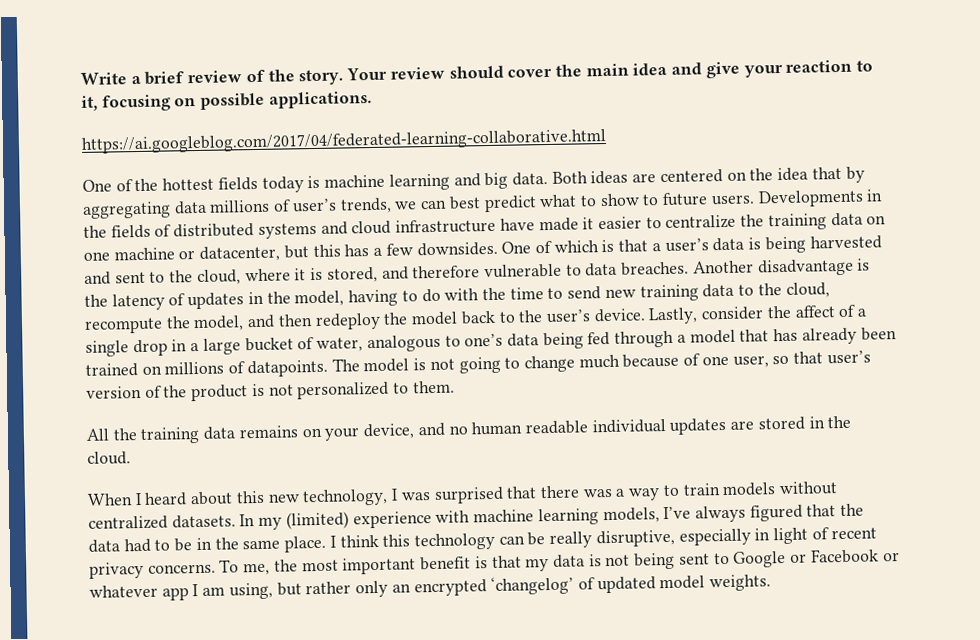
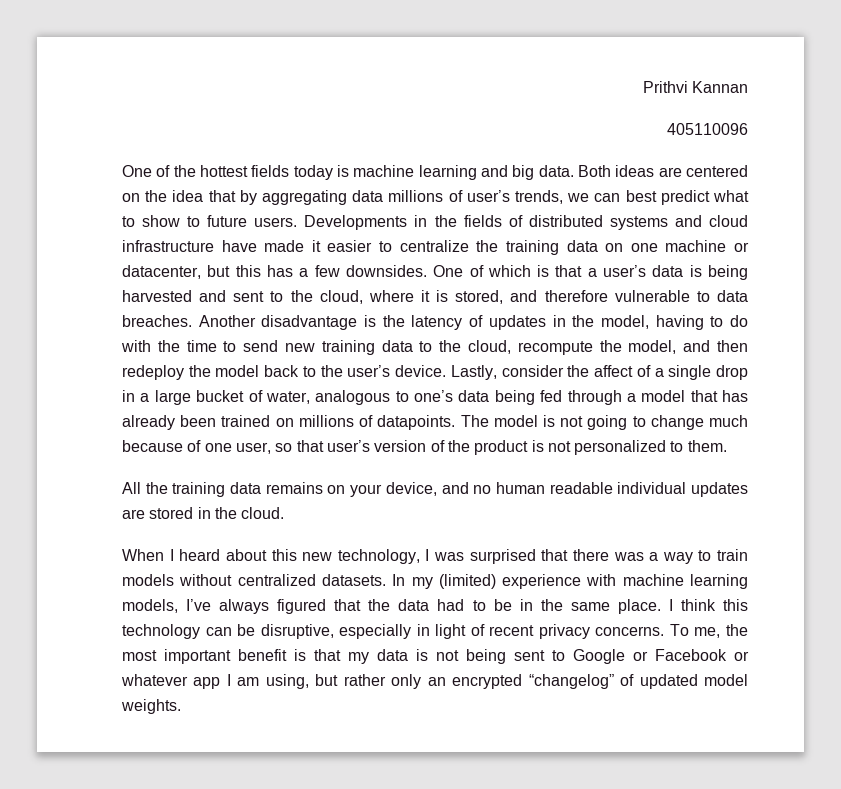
- Write a brief review of the story. Your review should cover the main idea and give your reaction to it, focusing on possible applications.
- https://ai.googleblog.com/2017/04/federated-learning-collaborative.html
+ Prithvi Kannan
+ 405110096
- I think this technology can be really disruptive, especially in light of recent privacy concerns.
+ I think this technology can be disruptive, especially in light of recent privacy concerns.
- To me, the most important benefit is that my data is not being sent to Google or Facebook or whatever app I am using, but rather only an encrypted ‘changelog’ of updated model weights.
+ To me, the most important benefit is that my data is not being sent to Google or Facebook or whatever app I am using, but rather only an encrypted “changelog” of updated model weights.

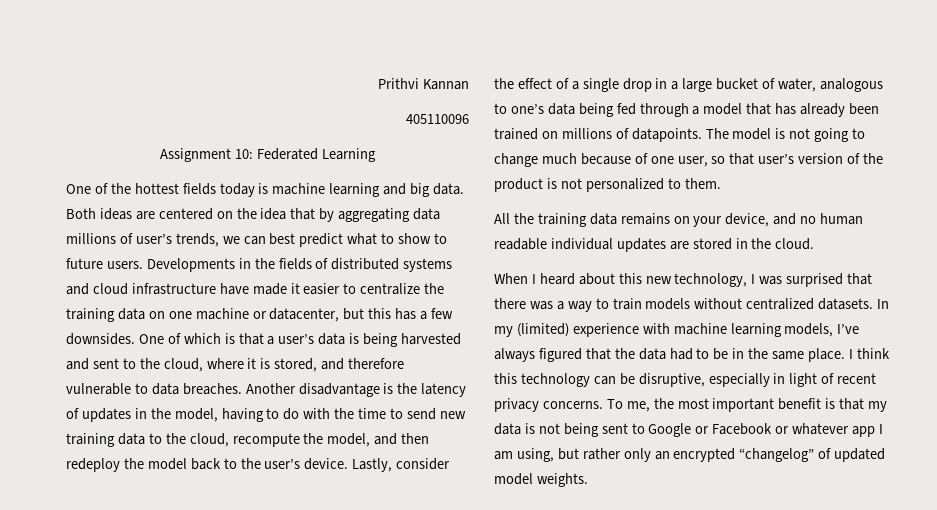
+ Assignment 10: Federated Learning
- Lastly, consider the affect of a single drop in a large bucket of water, analogous to one’s data being fed through a model that has already been trained on millions of datapoints.
+ Lastly, consider the effect of a single drop in a large bucket of water, analogous to one’s data being fed through a model that has already been trained on millions of datapoints.

